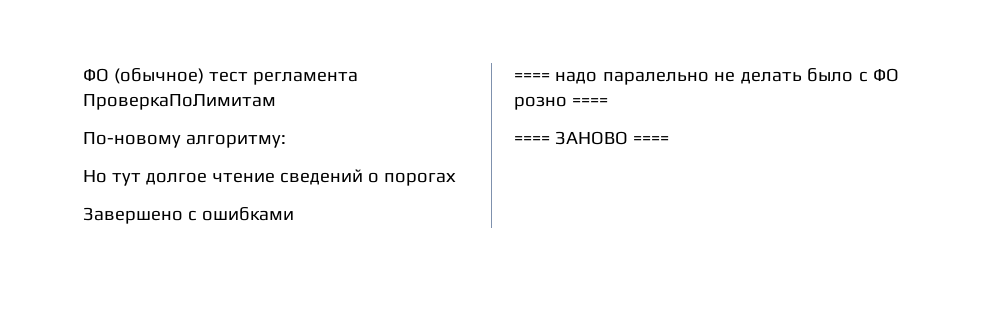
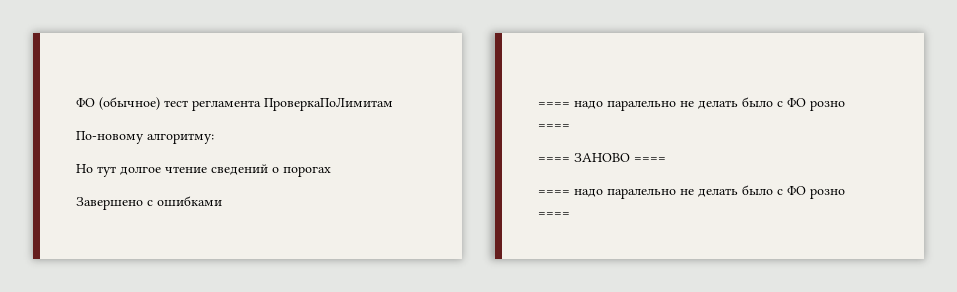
  ==== ЗАНОВО ====
+ ==== надо паралельно не делать было с ФО розно ====

